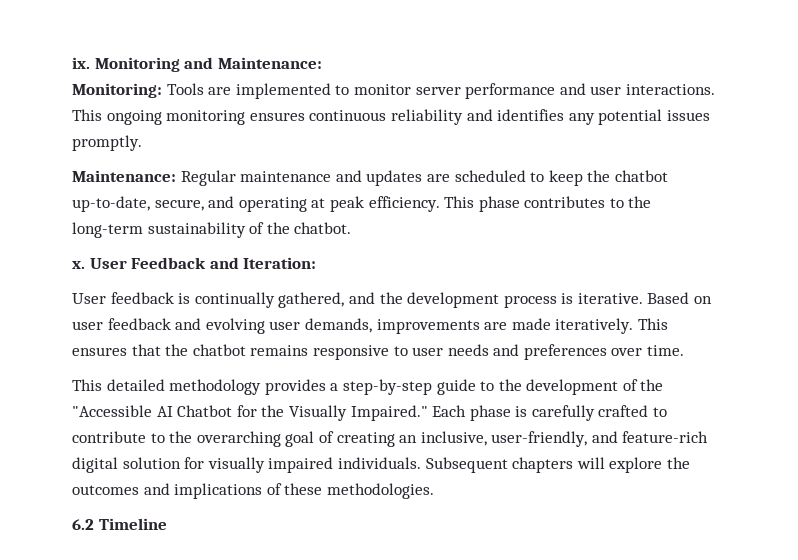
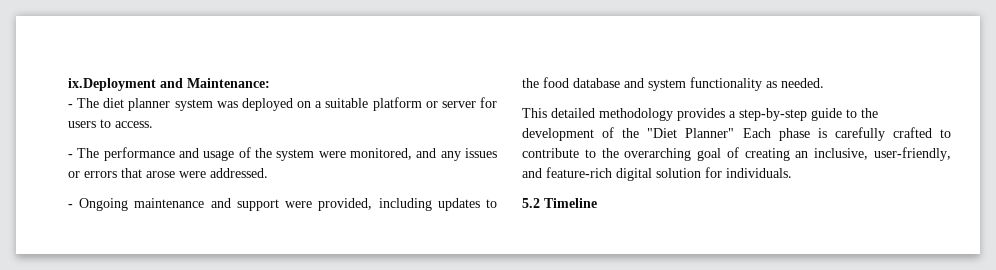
- ix. Monitoring and Maintenance:
+ ix.Deployment and Maintenance:
- Monitoring: Tools are implemented to monitor server performance and user interactions. This ongoing monitoring ensures continuous reliability and identifies any potential issues promptly.
- Maintenance: Regular maintenance and updates are scheduled to keep the chatbot up-to-date, secure, and operating at peak efficiency. This phase contributes to the long-term sustainability of the chatbot.
- x. User Feedback and Iteration:
- User feedback is continually gathered, and the development process is iterative. Based on user feedback and evolving user demands, improvements are made iteratively. This ensures that the chatbot remains responsive to user needs and preferences over time.
+ - The diet planner system was deployed on a suitable platform or server for users to access.
+ - The performance and usage of the system were monitored, and any issues or errors that arose were addressed.
+ - Ongoing maintenance and support were provided, including updates to the food database and system functionality as needed.
- This detailed methodology provides a step-by-step guide to the development of the "Accessible AI Chatbot for the Visually Impaired." Each phase is carefully crafted to contribute to the overarching goal of creating an inclusive, user-friendly, and feature-rich digital solution for visually impaired individuals. Subsequent chapters will explore the outcomes and implications of these methodologies.
- 6.2 Timeline
+ This detailed methodology provides a step-by-step guide to the development of the "Diet Planner" Each phase is carefully crafted to contribute to the overarching goal of creating an inclusive, user-friendly, and feature-rich digital solution for individuals.
+ 5.2 Timeline

